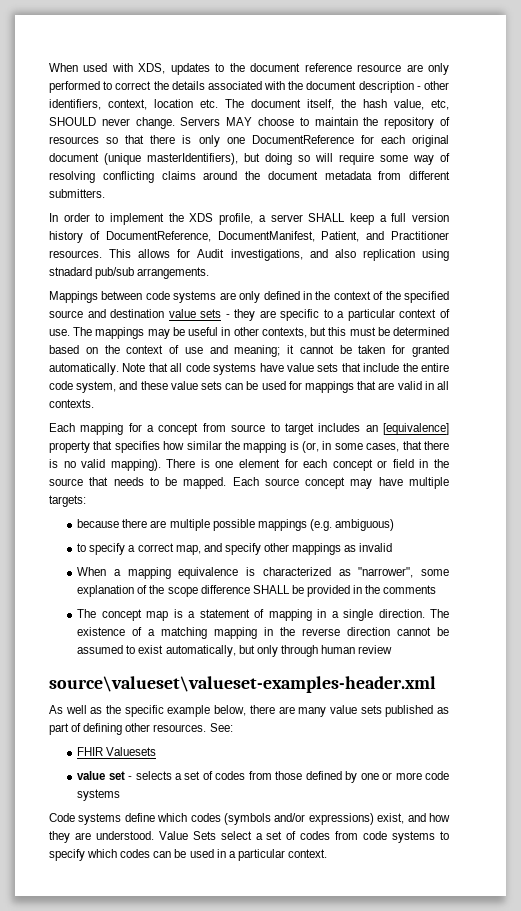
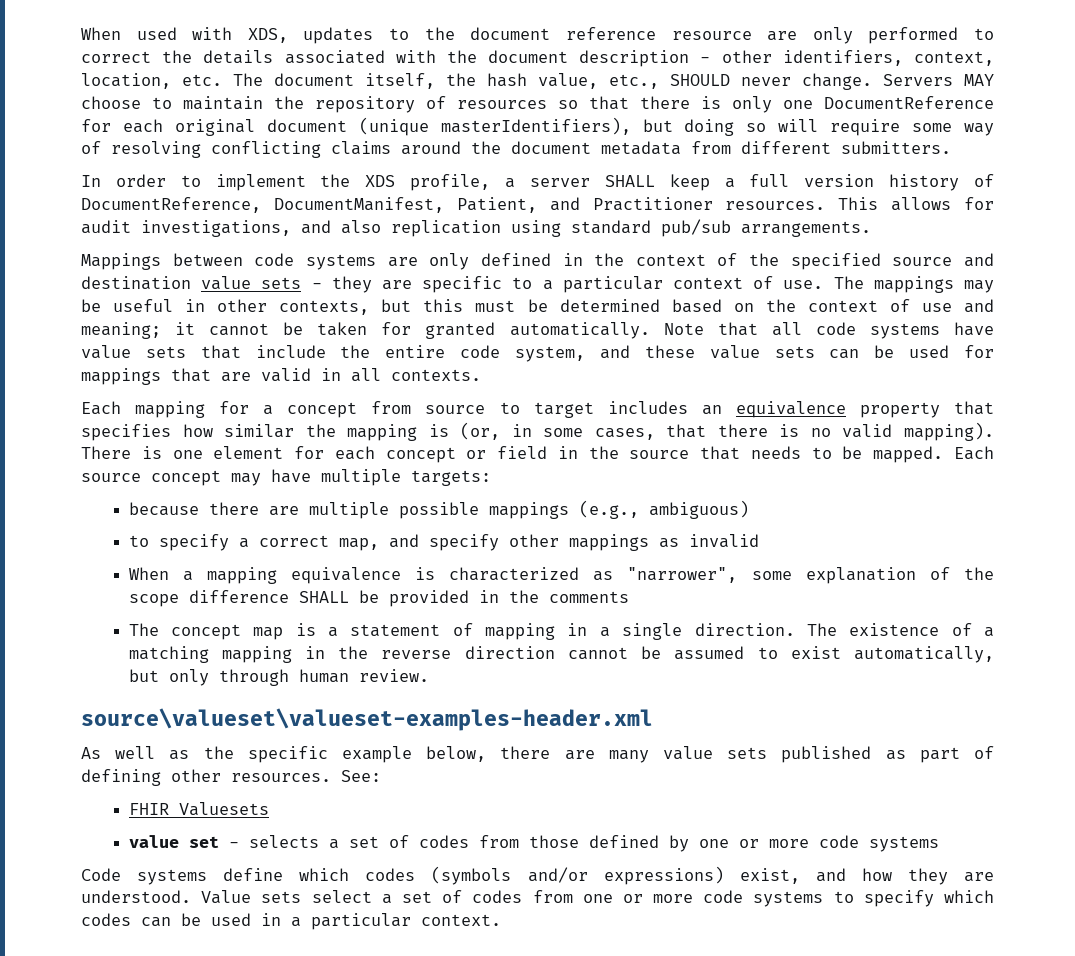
- When used with XDS, updates to the document reference resource are only performed to correct the details associated with the document description - other identifiers, context, location etc. The document itself, the hash value, etc, SHOULD never change.
+ When used with XDS, updates to the document reference resource are only performed to correct the details associated with the document description - other identifiers, context, location, etc. The document itself, the hash value, etc., SHOULD never change.
- This allows for Audit investigations, and also replication using stnadard pub/sub arrangements.
+ This allows for audit investigations, and also replication using standard pub/sub arrangements.
- Each mapping for a concept from source to target includes an [equivalence] property that specifies how similar the mapping is (or, in some cases, that there is no valid mapping).
+ Each mapping for a concept from source to target includes an equivalence property that specifies how similar the mapping is (or, in some cases, that there is no valid mapping).
- because there are multiple possible mappings (e.g. ambiguous)
+ because there are multiple possible mappings (e.g., ambiguous)
- The existence of a matching mapping in the reverse direction cannot be assumed to exist automatically, but only through human review
+ The existence of a matching mapping in the reverse direction cannot be assumed to exist automatically, but only through human review.
- Value Sets select a set of codes from code systems to specify which codes can be used in a particular context.
+ Value sets select a set of codes from one or more code systems to specify which codes can be used in a particular context.

